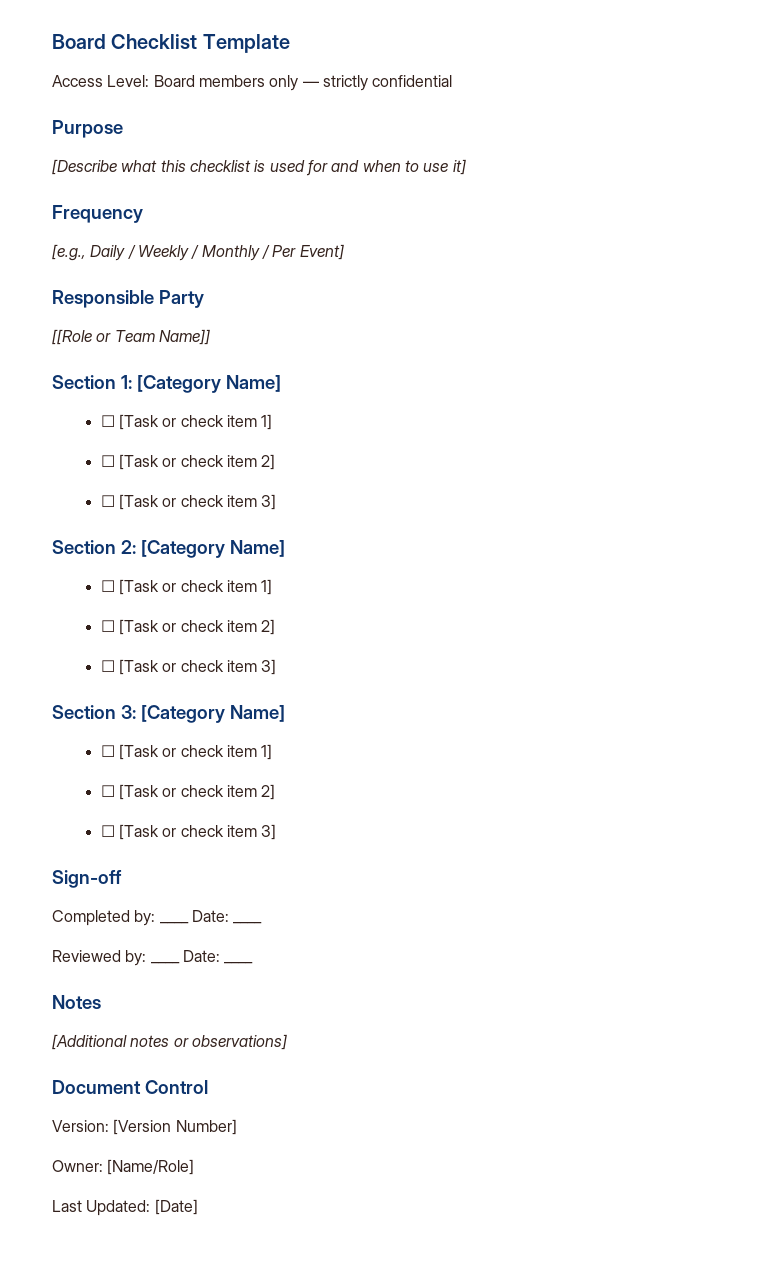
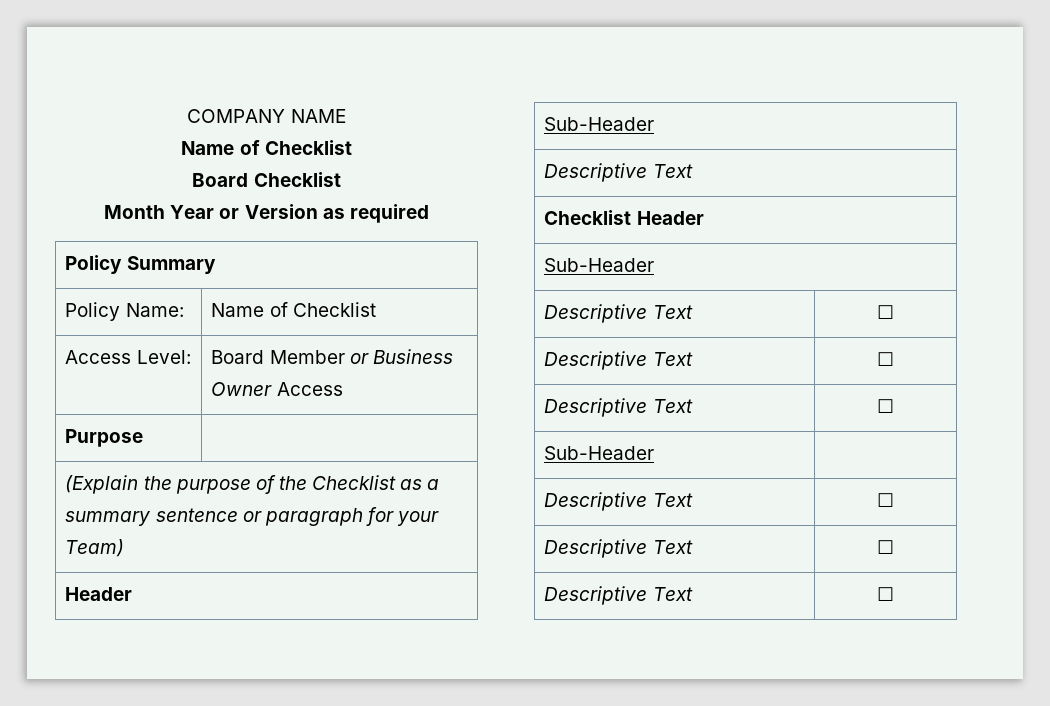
- Board Checklist Template
- Access Level: Board members only — strictly confidential
- Purpose
- [Describe what this checklist is used for and when to use it]
- Frequency
- [e.g., Daily / Weekly / Monthly / Per Event]
- Responsible Party
- [[Role or Team Name]]
- Section 1: [Category Name]
- ☐ [Task or check item 1]
- ☐ [Task or check item 2]
- ☐ [Task or check item 3]
- Section 2: [Category Name]
- ☐ [Task or check item 1]
- ☐ [Task or check item 2]
- ☐ [Task or check item 3]
- Section 3: [Category Name]
- ☐ [Task or check item 1]
- ☐ [Task or check item 2]
- ☐ [Task or check item 3]
- Sign-off
- Completed by: ____ Date: ____
- Reviewed by: ____ Date: ____
- Notes
- [Additional notes or observations]
- Document Control
- Version: [Version Number]
- Owner: [Name/Role]
- Last Updated: [Date]
+ COMPANY NAME
+ Name of Checklist
+ Board Checklist
+ Month Year or Version as required
+ Policy Summary
+ Policy Name: | Name of Checklist
+ Access Level: | Board Member or Business Owner Access
+ Purpose |
+ (Explain the purpose of the Checklist as a summary sentence or paragraph for your Team)
+ Header
+ Sub-Header
+ Descriptive Text
+ Checklist Header
+ Sub-Header
+ Descriptive Text | ☐
+ Descriptive Text | ☐
+ Descriptive Text | ☐
+ Sub-Header |
+ Descriptive Text | ☐
+ Descriptive Text | ☐
+ Descriptive Text | ☐

